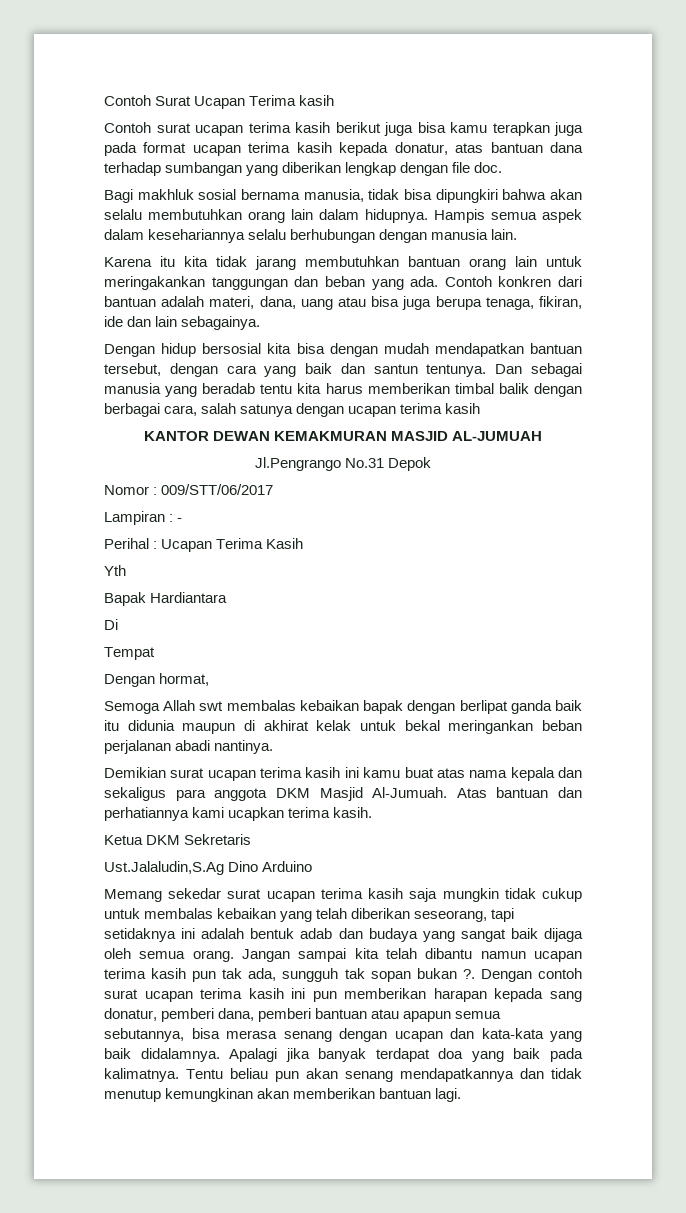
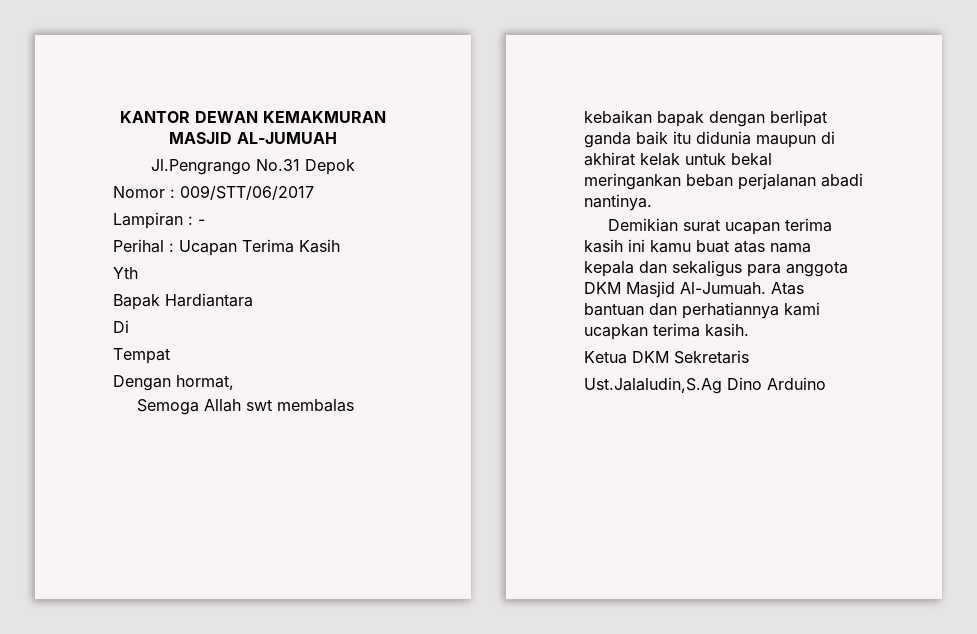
- Contoh Surat Ucapan Terima kasih
- Contoh surat ucapan terima kasih berikut juga bisa kamu terapkan juga pada format ucapan terima kasih kepada donatur, atas bantuan dana terhadap sumbangan yang diberikan lengkap dengan file doc.
- Bagi makhluk sosial bernama manusia, tidak bisa dipungkiri bahwa akan selalu membutuhkan orang lain dalam hidupnya. Hampis semua aspek dalam kesehariannya selalu berhubungan dengan manusia lain.
- Karena itu kita tidak jarang membutuhkan bantuan orang lain untuk meringakankan tanggungan dan beban yang ada. Contoh konkren dari bantuan adalah materi, dana, uang atau bisa juga berupa tenaga, fikiran, ide dan lain sebagainya.
- Dengan hidup bersosial kita bisa dengan mudah mendapatkan bantuan tersebut, dengan cara yang baik dan santun tentunya. Dan sebagai manusia yang beradab tentu kita harus memberikan timbal balik dengan berbagai cara, salah satunya dengan ucapan terima kasih
- Memang sekedar surat ucapan terima kasih saja mungkin tidak cukup untuk membalas kebaikan yang telah diberikan seseorang, tapi setidaknya ini adalah bentuk adab dan budaya yang sangat baik dijaga oleh semua orang. Jangan sampai kita telah dibantu namun ucapan terima kasih pun tak ada, sungguh tak sopan bukan ?. Dengan contoh surat ucapan terima kasih ini pun memberikan harapan kepada sang donatur, pemberi dana, pemberi bantuan atau apapun semua sebutannya, bisa merasa senang dengan ucapan dan kata-kata yang baik didalamnya. Apalagi jika banyak terdapat doa yang baik pada kalimatnya. Tentu beliau pun akan senang mendapatkannya dan tidak menutup kemungkinan akan memberikan bantuan lagi.

